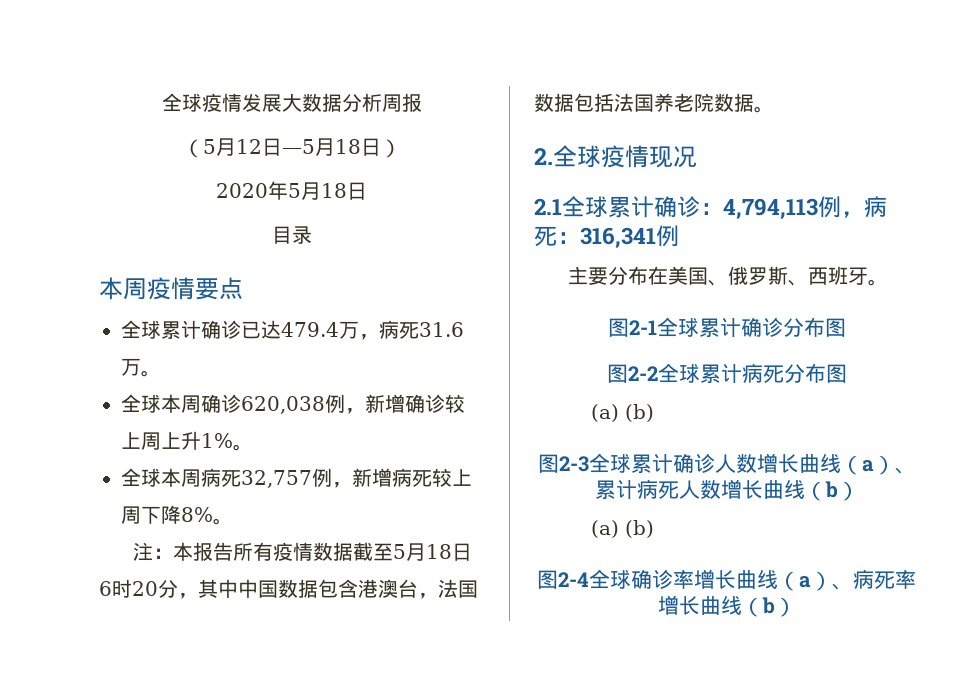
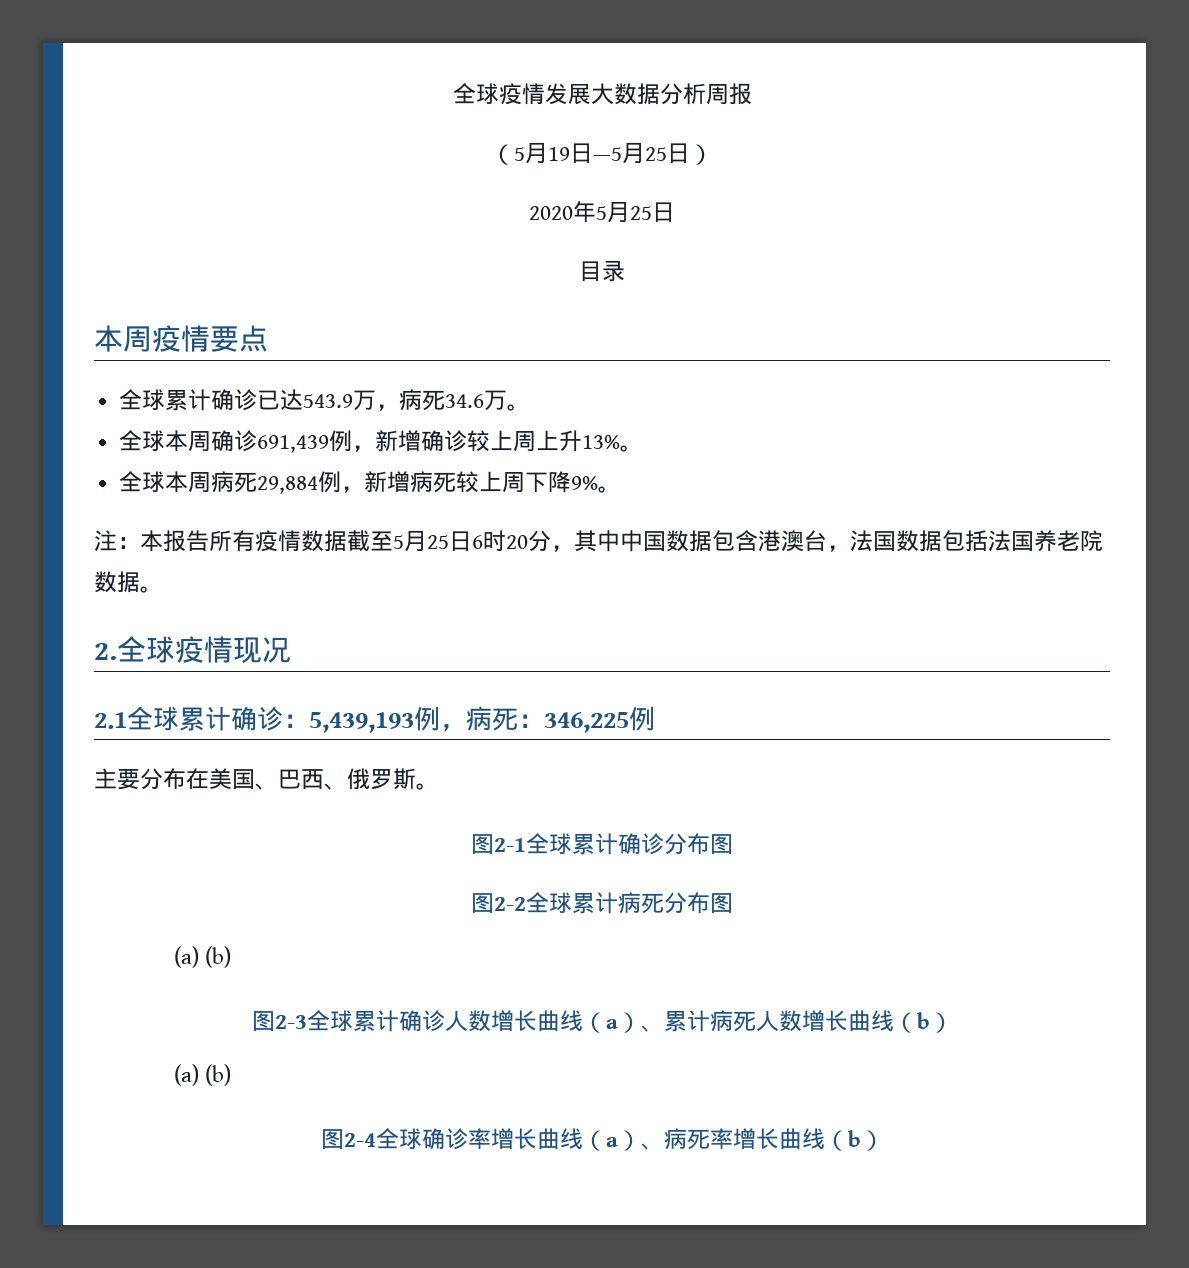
- （5月12日—5月18日）
+ （5月19日—5月25日）
- 2020年5月18日
+ 2020年5月25日
- 全球累计确诊已达479.4万，病死31.6万。
+ 全球累计确诊已达543.9万，病死34.6万。
- 全球本周确诊620,038例，新增确诊较上周上升1%。
+ 全球本周确诊691,439例，新增确诊较上周上升13%。
- 全球本周病死32,757例，新增病死较上周下降8%。
+ 全球本周病死29,884例，新增病死较上周下降9%。
- 注：本报告所有疫情数据截至5月18日6时20分，其中中国数据包含港澳台，法国数据包括法国养老院数据。
+ 注：本报告所有疫情数据截至5月25日6时20分，其中中国数据包含港澳台，法国数据包括法国养老院数据。
- 2.1全球累计确诊：4,794,113例，病死：316,341例
+ 2.1全球累计确诊：5,439,193例，病死：346,225例
- 主要分布在美国、俄罗斯、西班牙。
+ 主要分布在美国、巴西、俄罗斯。

